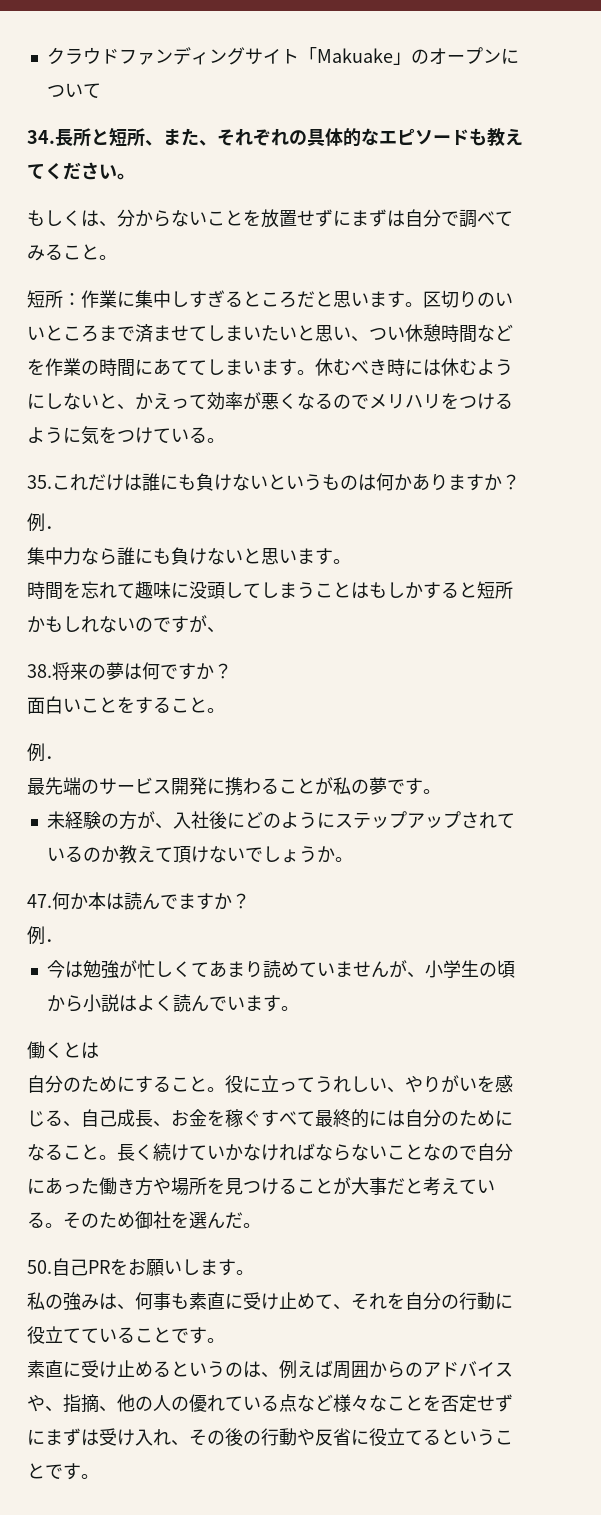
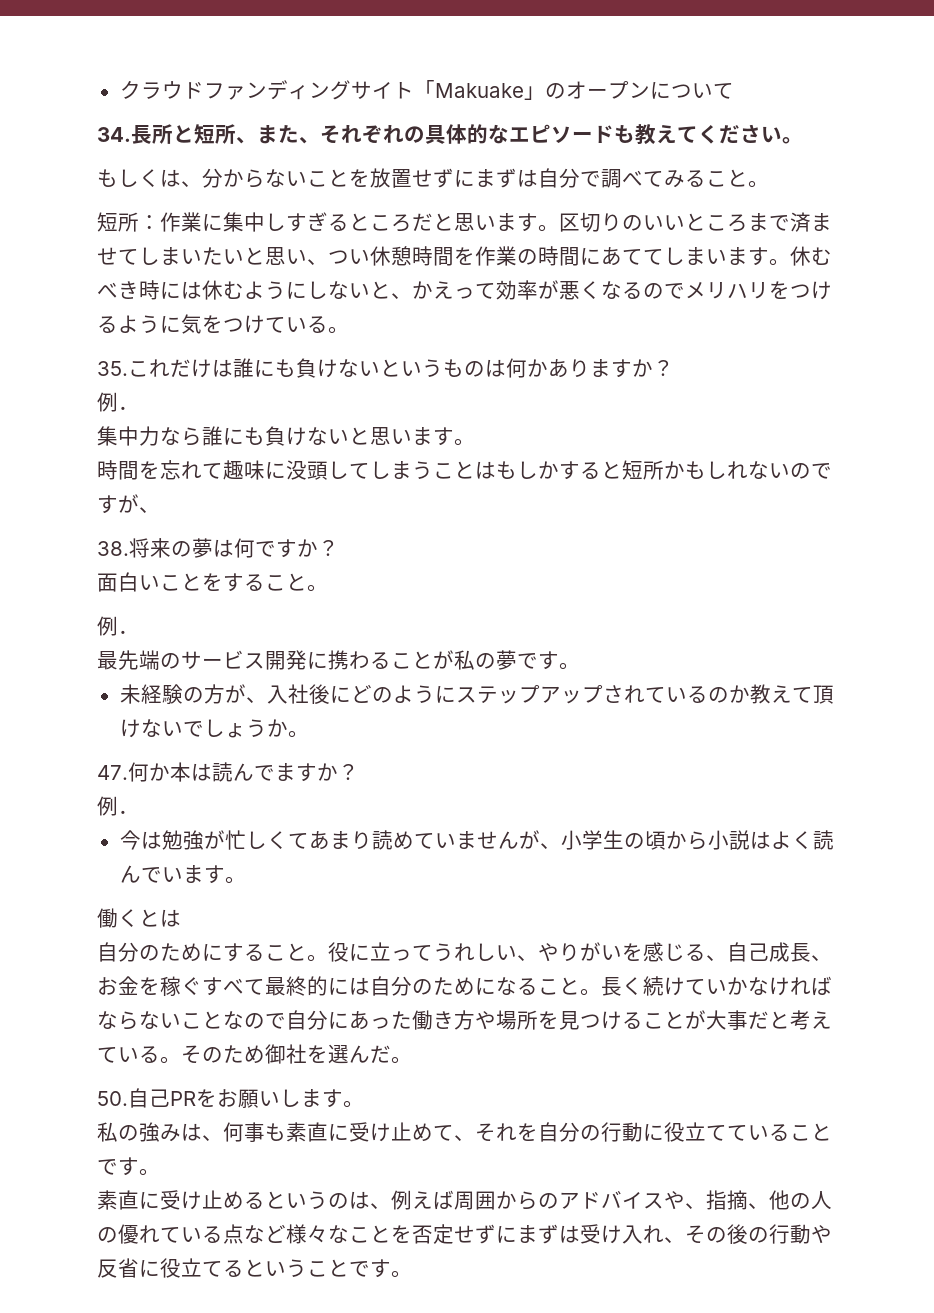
- 区切りのいいところまで済ませてしまいたいと思い、つい休憩時間などを作業の時間にあててしまいます。
+ 区切りのいいところまで済ませてしまいたいと思い、つい休憩時間を作業の時間にあててしまいます。

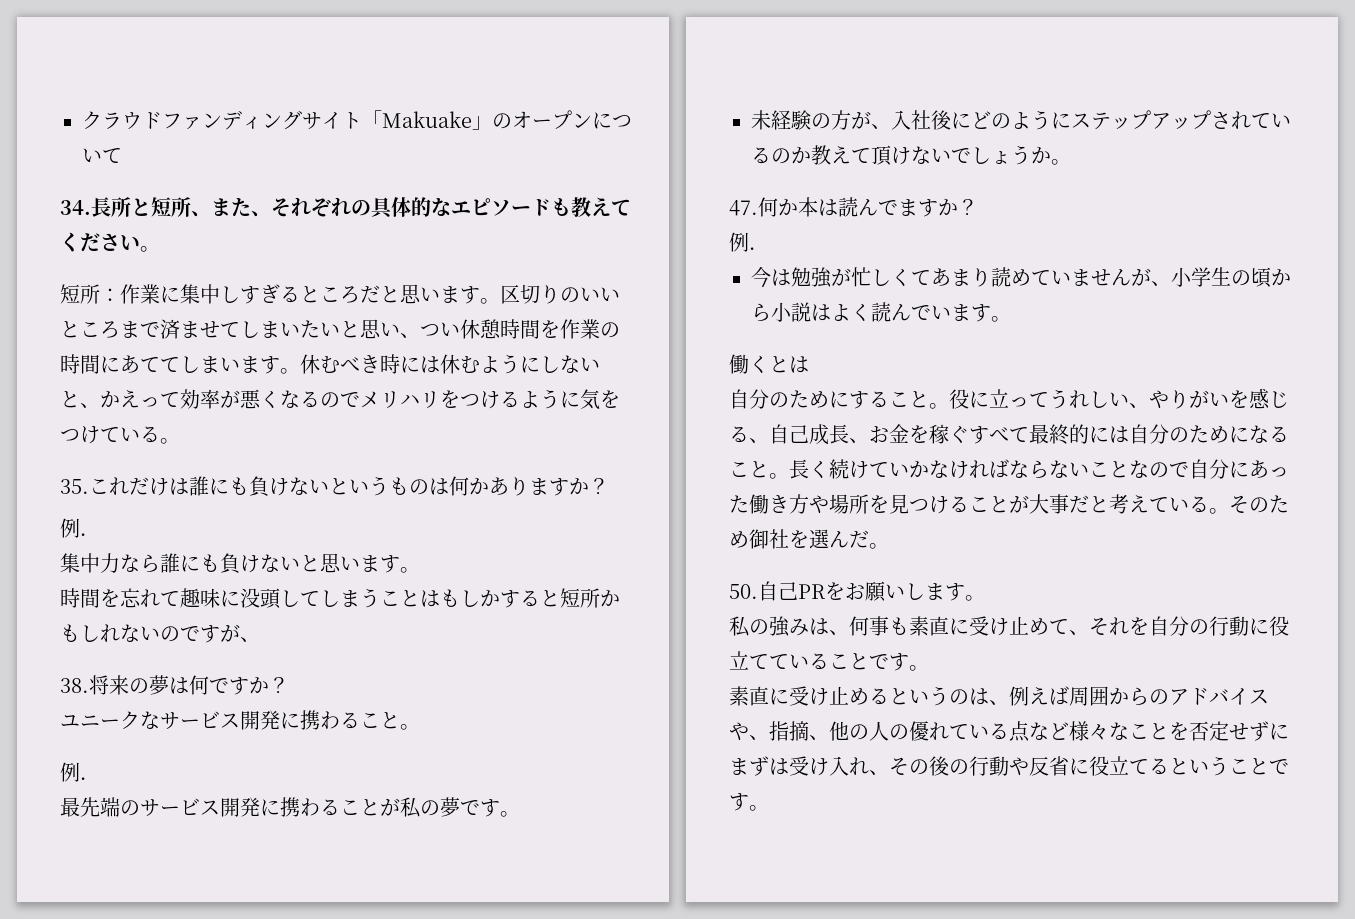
- もしくは、分からないことを放置せずにまずは自分で調べてみること。
- 面白いことをすること。
+ ユニークなサービス開発に携わること。

